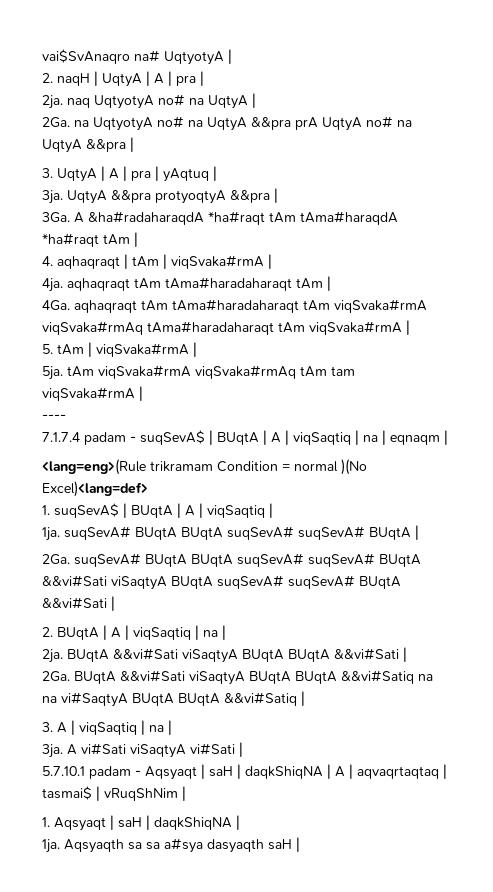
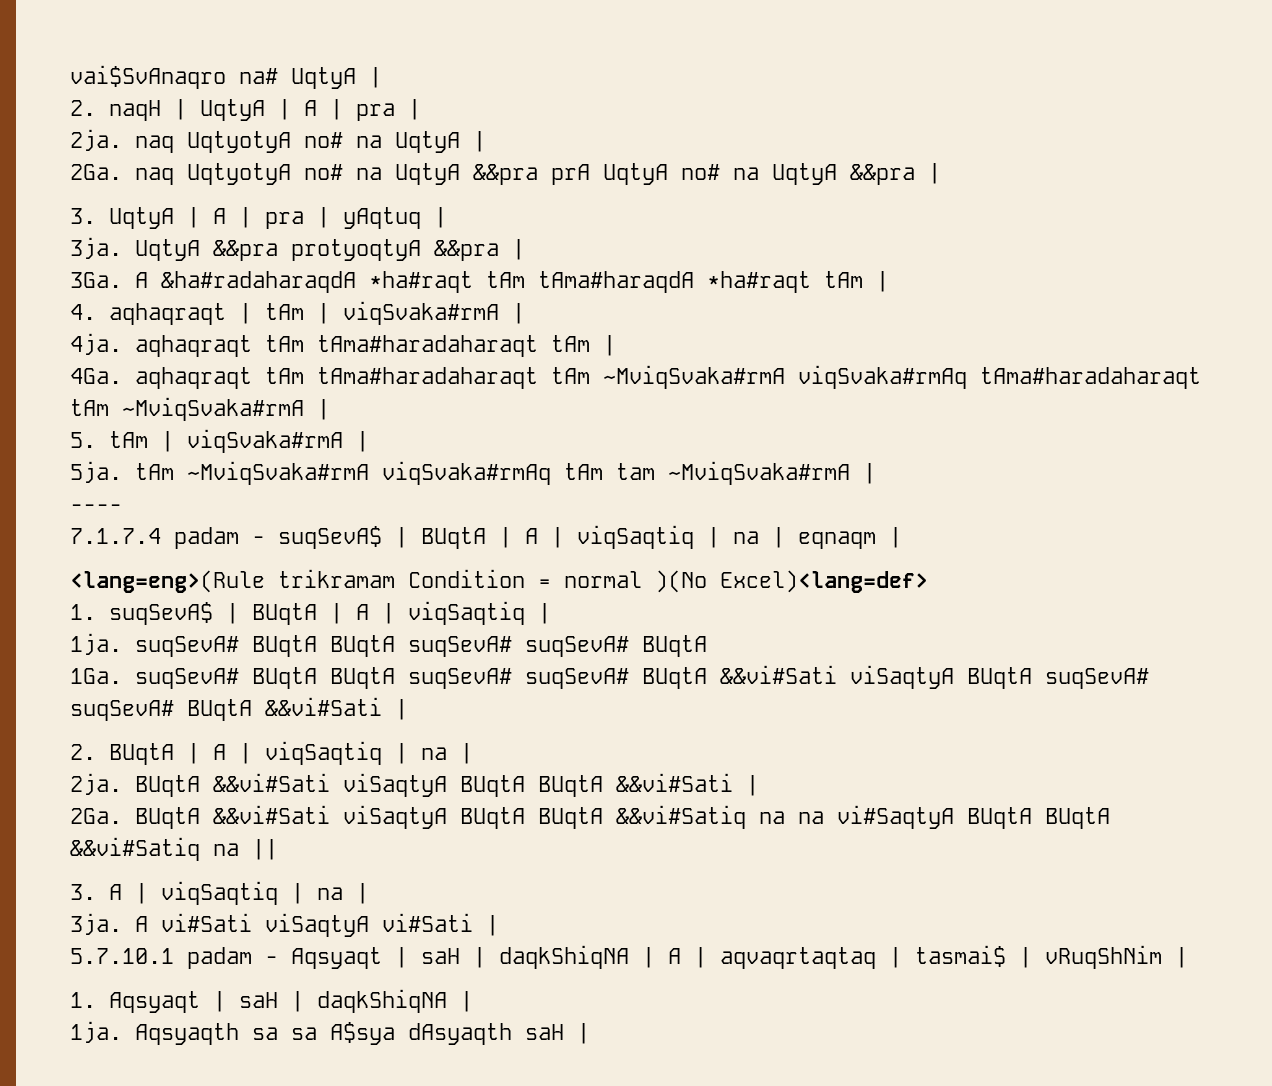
- vai$SvAnaqro na# UqtyotyA |
+ vai$SvAnaqro na# UqtyA |
- 2Ga. na UqtyotyA no# na UqtyA &&pra prA UqtyA no# na UqtyA &&pra |
+ 2Ga. naq UqtyotyA no# na UqtyA &&pra prA UqtyA no# na UqtyA &&pra |
- 4Ga. aqhaqraqt tAm tAma#haradaharaqt tAm viqSvaka#rmA viqSvaka#rmAq tAma#haradaharaqt tAm viqSvaka#rmA |
+ 4Ga. aqhaqraqt tAm tAma#haradaharaqt tAm ~MviqSvaka#rmA viqSvaka#rmAq tAma#haradaharaqt tAm ~MviqSvaka#rmA |
- 5ja. tAm viqSvaka#rmA viqSvaka#rmAq tAm tam viqSvaka#rmA |
+ 5ja. tAm ~MviqSvaka#rmA viqSvaka#rmAq tAm tam ~MviqSvaka#rmA |
- 1ja. suqSevA# BUqtA BUqtA suqSevA# suqSevA# BUqtA |
- 2Ga. suqSevA# BUqtA BUqtA suqSevA# suqSevA# BUqtA &&vi#Sati viSaqtyA BUqtA suqSevA# suqSevA# BUqtA &&vi#Sati |
+ 1ja. suqSevA# BUqtA BUqtA suqSevA# suqSevA# BUqtA
+ 1Ga. suqSevA# BUqtA BUqtA suqSevA# suqSevA# BUqtA &&vi#Sati viSaqtyA BUqtA suqSevA# suqSevA# BUqtA &&vi#Sati |
- BUqtA &&vi#Sati viSaqtyA BUqtA BUqtA &&vi#Satiq na na vi#SaqtyA BUqtA BUqtA &&vi#Satiq |
+ BUqtA &&vi#Sati viSaqtyA BUqtA BUqtA &&vi#Satiq na na vi#SaqtyA BUqtA BUqtA &&vi#Satiq na ||
- Aqsyaqth sa sa a#sya dasyaqth saH |
+ Aqsyaqth sa sa A$sya dAsyaqth saH |

